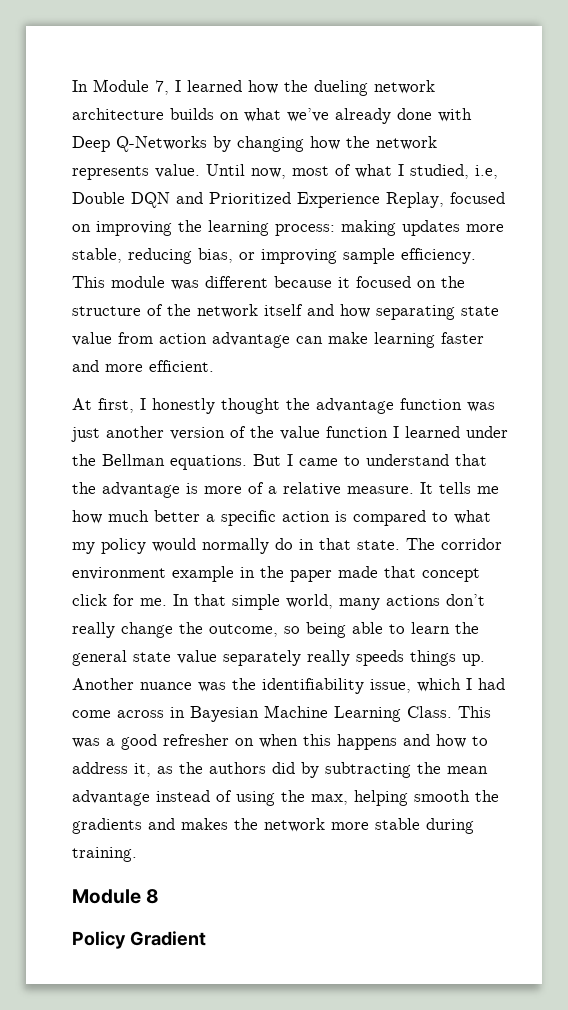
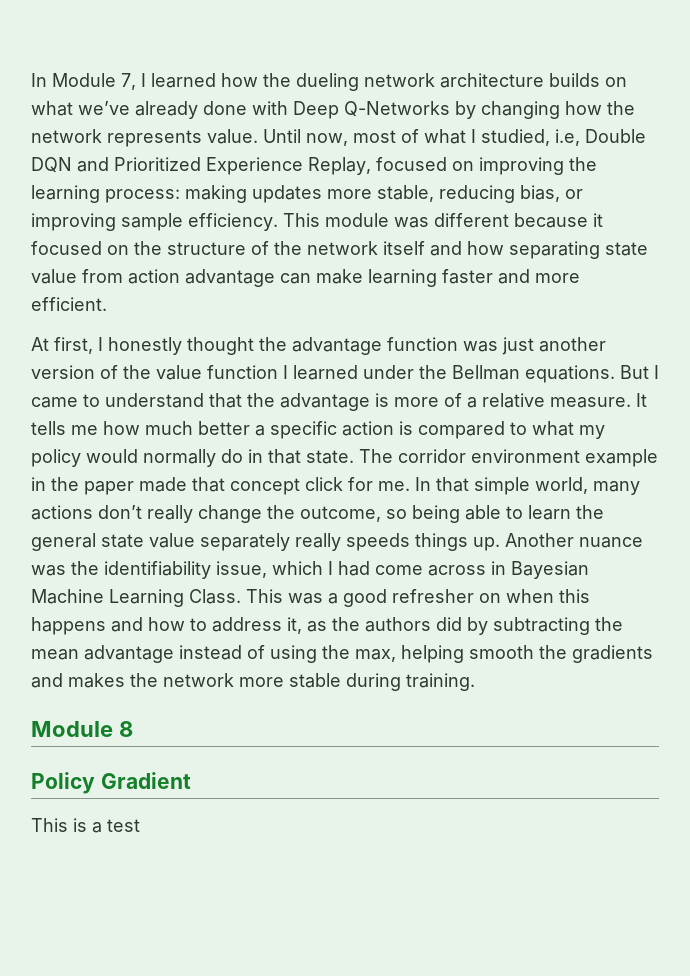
+ This is a test

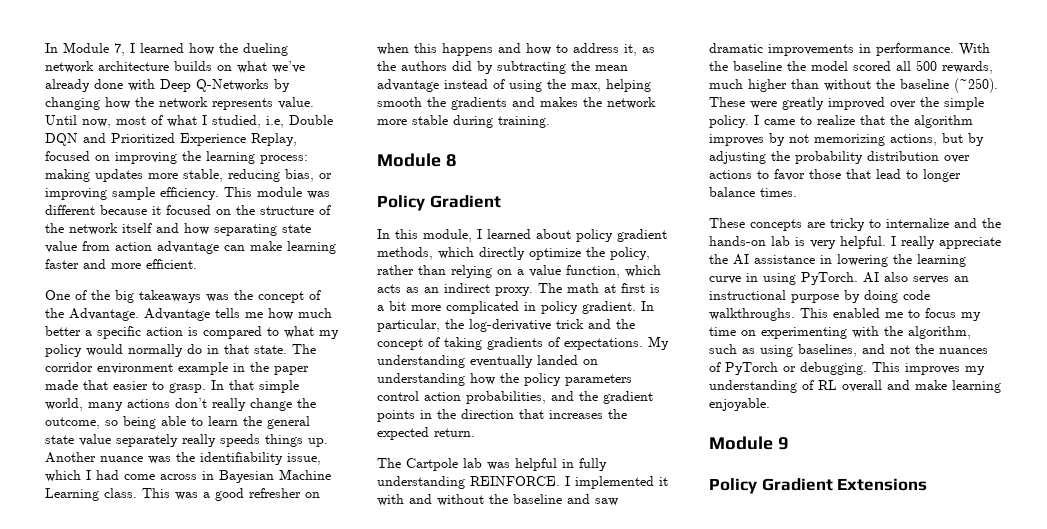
- At first, I honestly thought the advantage function was just another version of the value function I learned under the Bellman equations. But I came to understand that the advantage is more of a relative measure. It tells me how much better a specific action is compared to what my policy would normally do in that state.
+ One of the big takeaways was the concept of the Advantage. Advantage tells me how much better a specific action is compared to what my policy would normally do in that state.
- The corridor environment example in the paper made that concept click for me.
+ The corridor environment example in the paper made that easier to grasp.
- Another nuance was the identifiability issue, which I had come across in Bayesian Machine Learning Class.
+ Another nuance was the identifiability issue, which I had come across in Bayesian Machine Learning class.
- This is a test
+ In this module, I learned about policy gradient methods, which directly optimize the policy, rather than relying on a value function, which acts as an indirect proxy. The math at first is a bit more complicated in policy gradient. In particular, the log-derivative trick and the concept of taking gradients of expectations. My understanding eventually landed on understanding how the policy parameters control action probabilities, and the gradient points in the direction that increases the expected return.
+ The Cartpole lab was helpful in fully understanding REINFORCE. I implemented it with and without the baseline and saw dramatic improvements in performance. With the baseline the model scored all 500 rewards, much higher than without the baseline (~250). These were greatly improved over the simple policy. I came to realize that the algorithm improves by not memorizing actions, but by adjusting the probability distribution over actions to favor those that lead to longer balance times.
+ These concepts are tricky to internalize and the hands-on lab is very helpful. I really appreciate the AI assistance in lowering the learning curve in using PyTorch. AI also serves an instructional purpose by doing code walkthroughs. This enabled me to focus my time on experimenting with the algorithm, such as using baselines, and not the nuances of PyTorch or debugging. This improves my understanding of RL overall and make learning enjoyable.
+ Module 9
+ Policy Gradient Extensions

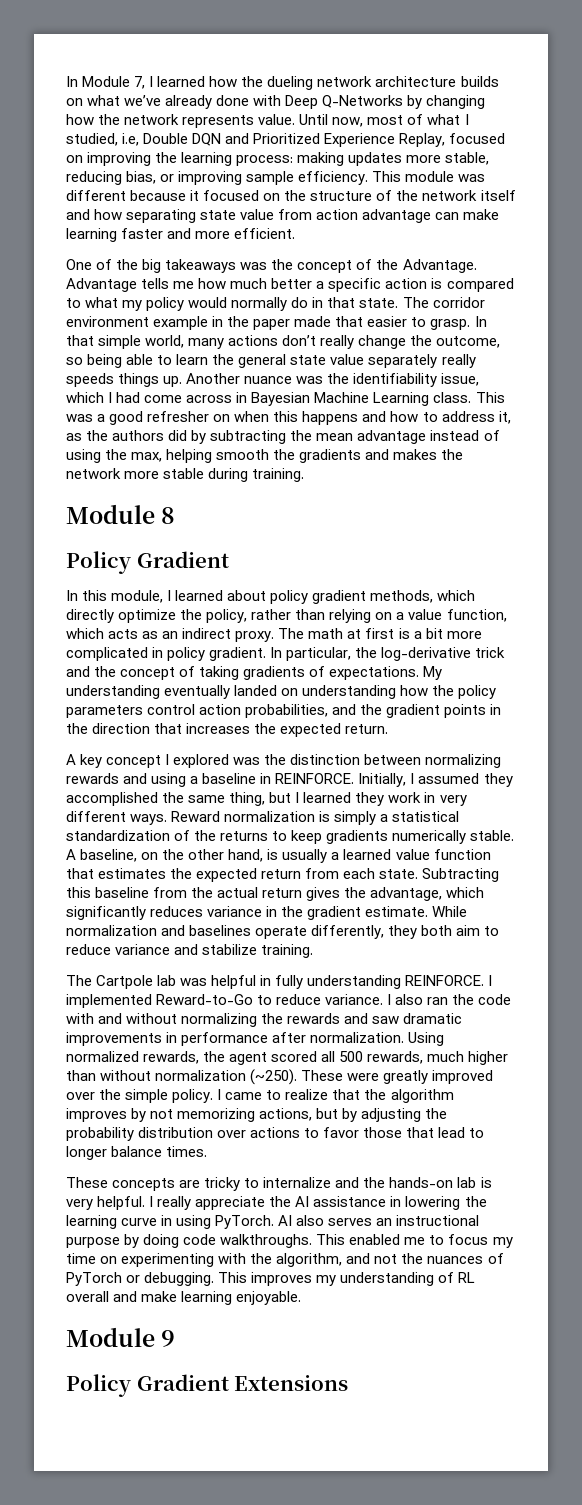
+ A key concept I explored was the distinction between normalizing rewards and using a baseline in REINFORCE. Initially, I assumed they accomplished the same thing, but I learned they work in very different ways. Reward normalization is simply a statistical standardization of the returns to keep gradients numerically stable. A baseline, on the other hand, is usually a learned value function that estimates the expected return from each state. Subtracting this baseline from the actual return gives the advantage, which significantly reduces variance in the gradient estimate. While normalization and baselines operate differently, they both aim to reduce variance and stabilize training.
- I implemented it with and without the baseline and saw dramatic improvements in performance. With the baseline the model scored all 500 rewards, much higher than without the baseline (~250).
+ I implemented Reward-to-Go to reduce variance. I also ran the code with and without normalizing the rewards and saw dramatic improvements in performance after normalization. Using normalized rewards, the agent scored all 500 rewards, much higher than without normalization (~250).
- This enabled me to focus my time on experimenting with the algorithm, such as using baselines, and not the nuances of PyTorch or debugging.
+ This enabled me to focus my time on experimenting with the algorithm, and not the nuances of PyTorch or debugging.

